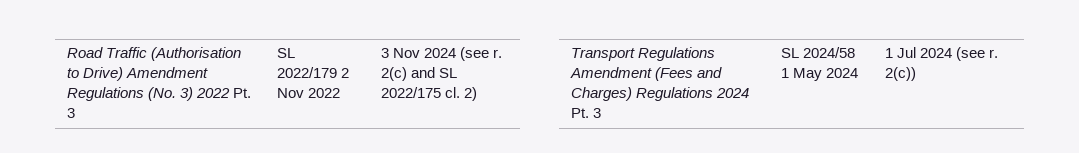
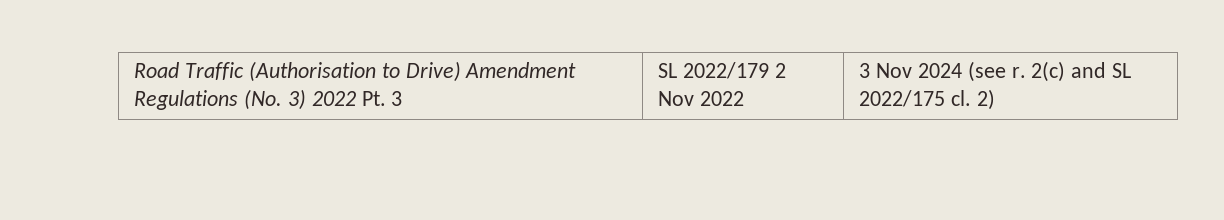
- Transport Regulations Amendment (Fees and Charges) Regulations 2024 Pt. 3 | SL 2024/58 1 May 2024 | 1 Jul 2024 (see r. 2(c))

